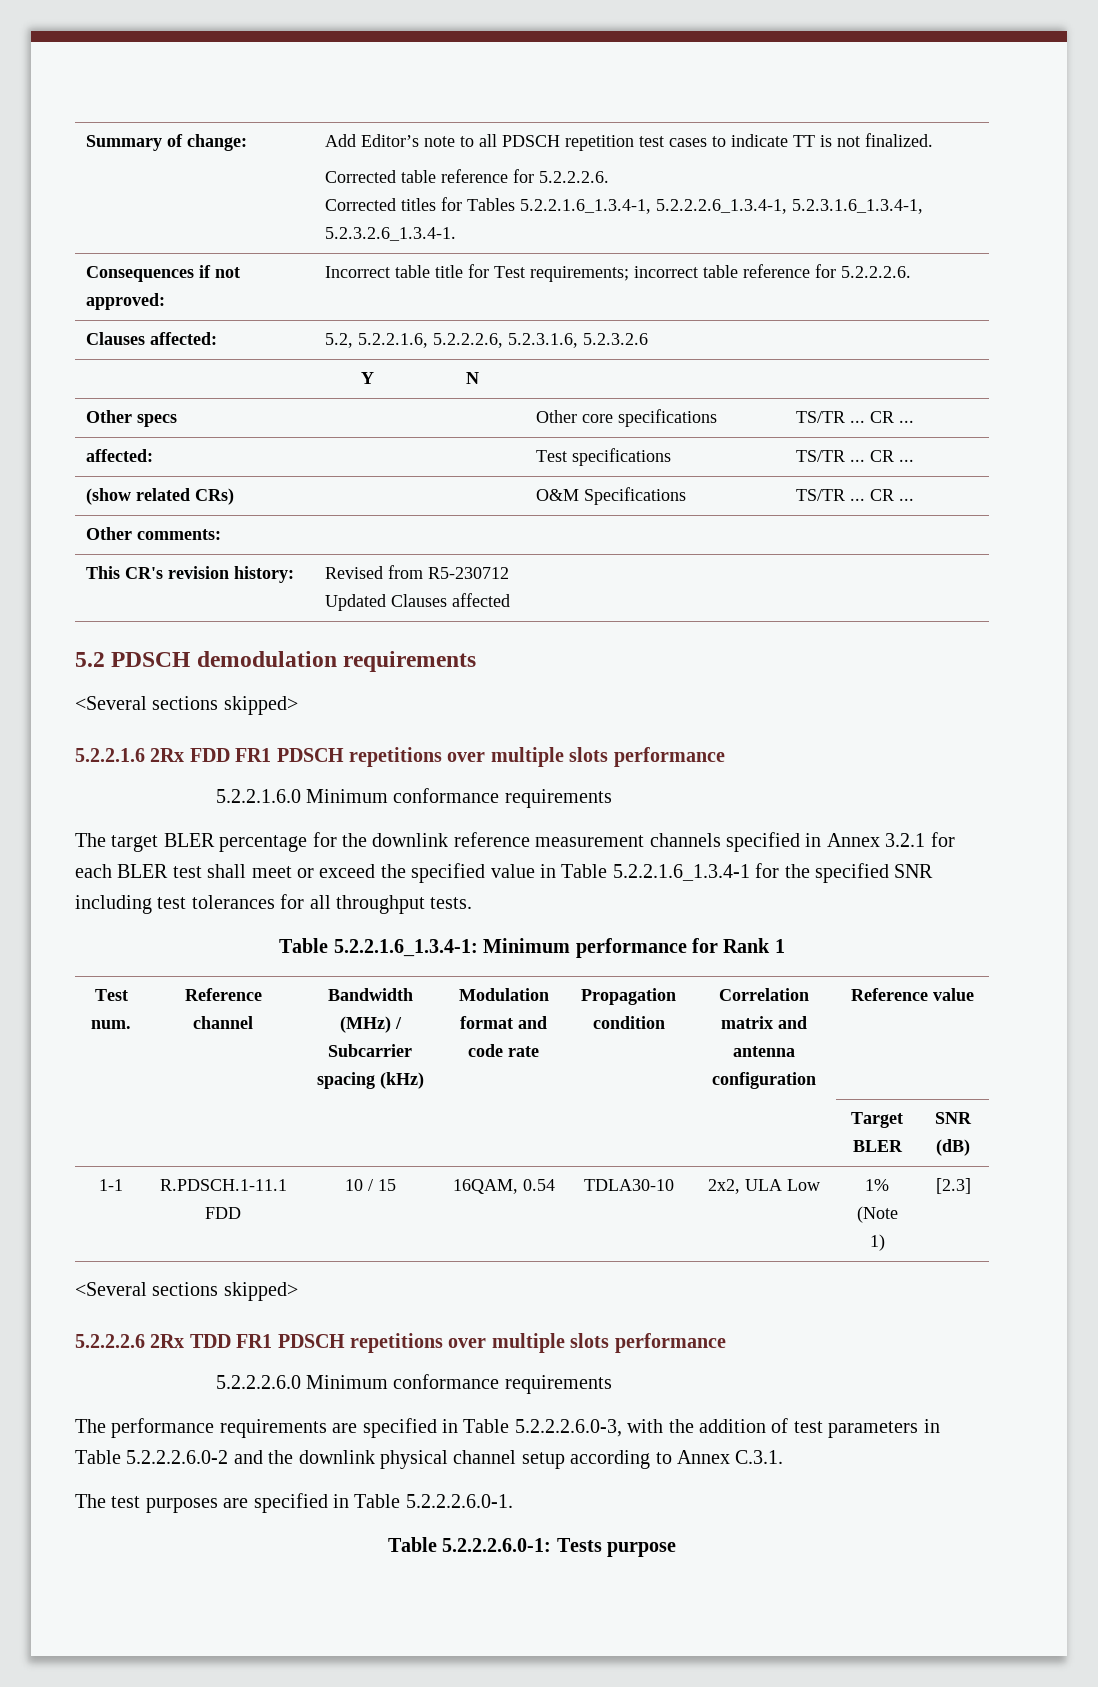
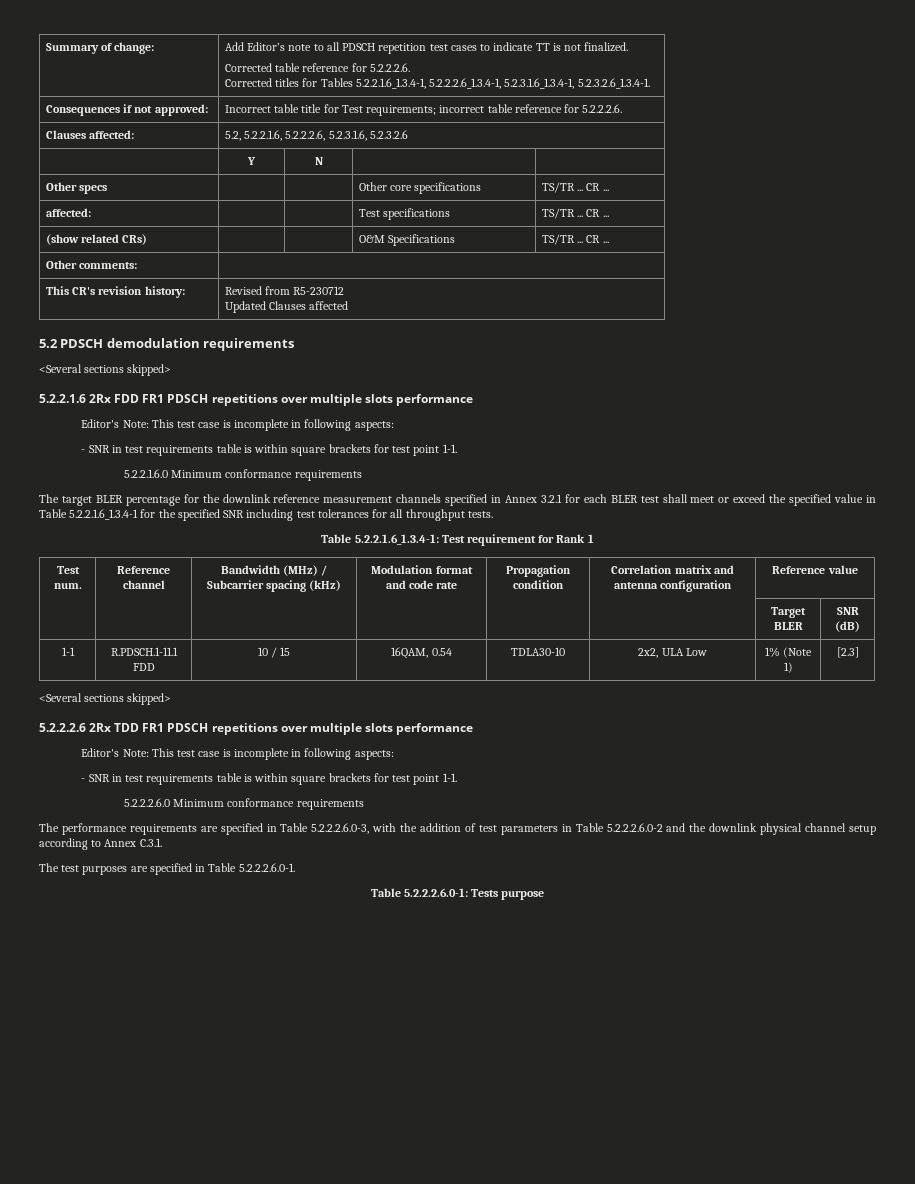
  5.2.2.1.6 2Rx FDD FR1 PDSCH repetitions over multiple slots performance
+ Editor's Note: This test case is incomplete in following aspects:
+ - SNR in test requirements table is within square brackets for test point 1-1.
- Table 5.2.2.1.6_1.3.4-1: Minimum performance for Rank 1
+ Table 5.2.2.1.6_1.3.4-1: Test requirement for Rank 1
  5.2.2.2.6 2Rx TDD FR1 PDSCH repetitions over multiple slots performance
+ Editor's Note: This test case is incomplete in following aspects:
+ - SNR in test requirements table is within square brackets for test point 1-1.

